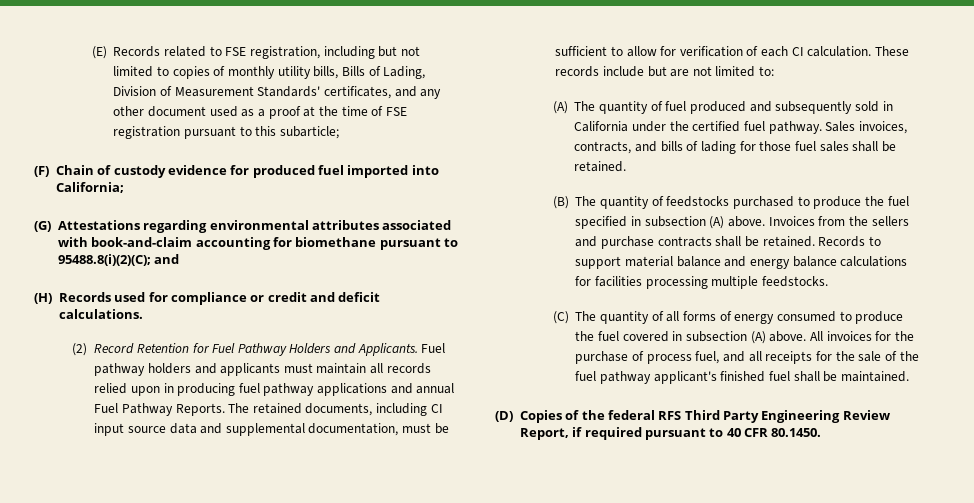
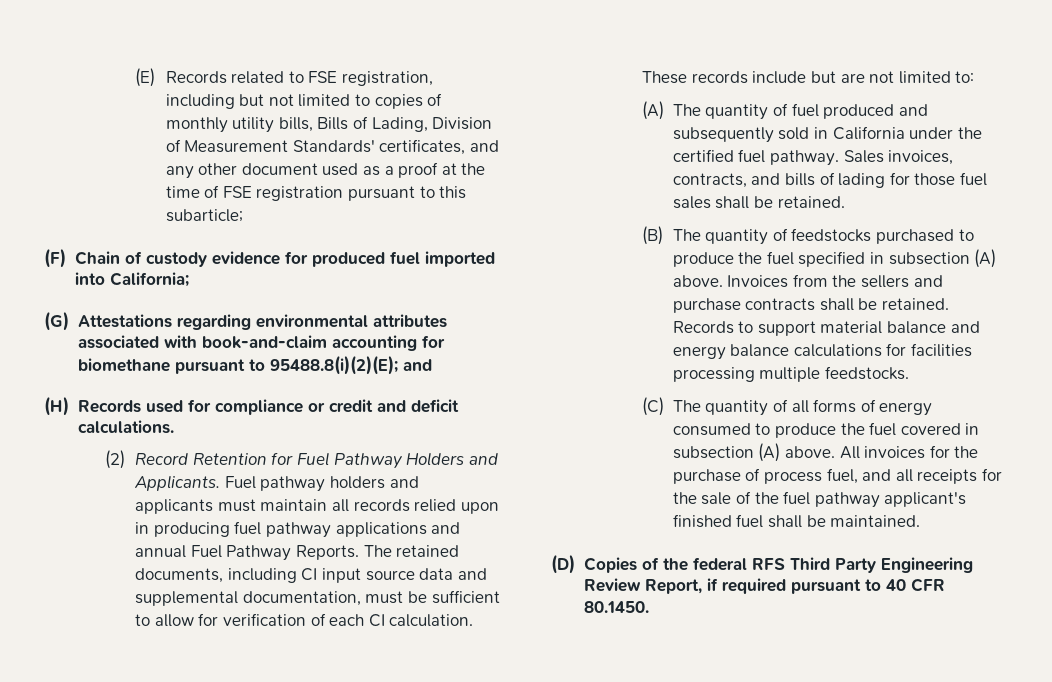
- (G) Attestations regarding environmental attributes associated with book-and-claim accounting for biomethane pursuant to 95488.8(i)(2)(C); and
+ (G) Attestations regarding environmental attributes associated with book-and-claim accounting for biomethane pursuant to 95488.8(i)(2)(E); and

